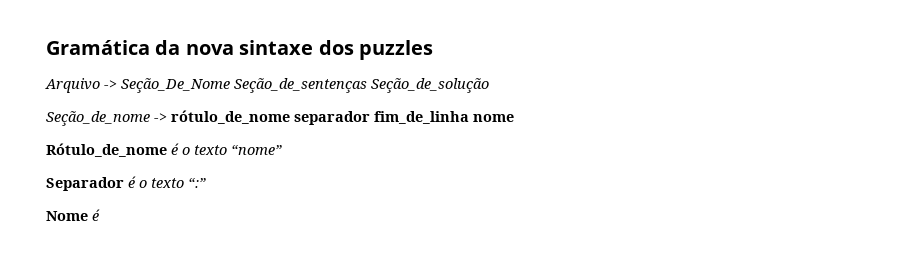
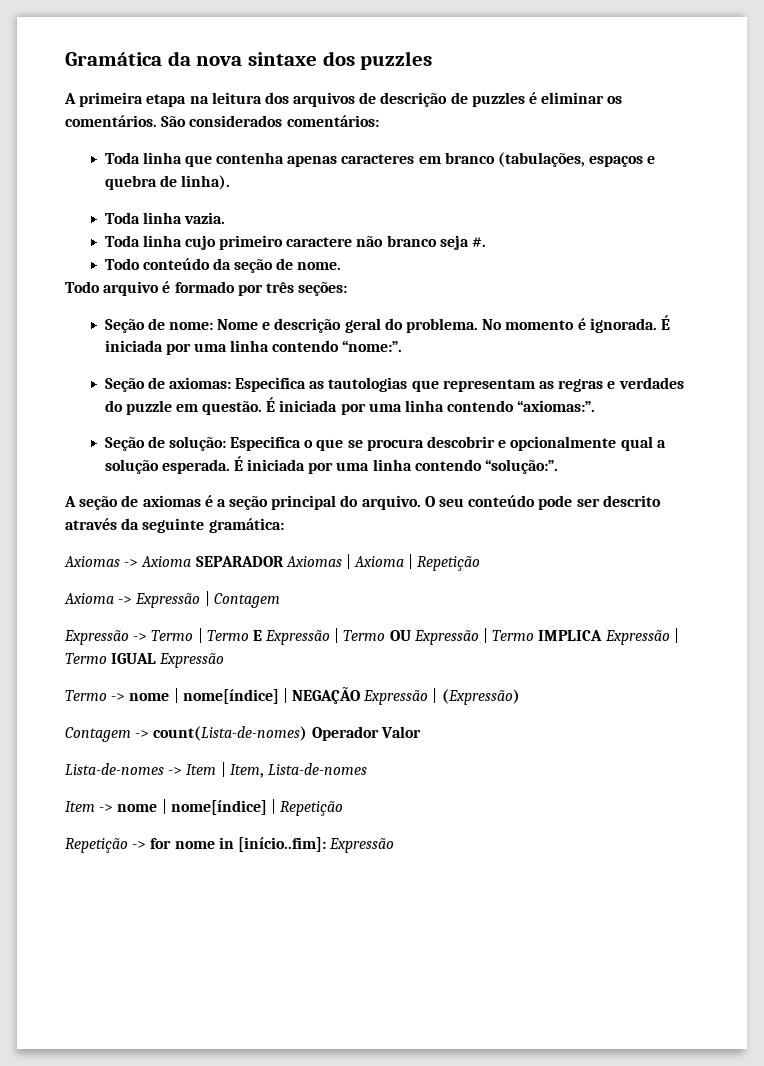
- Arquivo -> Seção_De_Nome Seção_de_sentenças Seção_de_solução
- Seção_de_nome -> rótulo_de_nome separador fim_de_linha nome
- Rótulo_de_nome é o texto “nome”
- Separador é o texto “:”
- Nome é
+ A primeira etapa na leitura dos arquivos de descrição de puzzles é eliminar os comentários. São considerados comentários:
+ Toda linha que contenha apenas caracteres em branco (tabulações, espaços e quebra de linha).
+ Toda linha vazia.
+ Toda linha cujo primeiro caractere não branco seja #.
+ Todo conteúdo da seção de nome.
+ Todo arquivo é formado por três seções:
+ Seção de nome: Nome e descrição geral do problema. No momento é ignorada. É iniciada por uma linha contendo “nome:”.
+ Seção de axiomas: Especifica as tautologias que representam as regras e verdades do puzzle em questão. É iniciada por uma linha contendo “axiomas:”.
+ Seção de solução: Especifica o que se procura descobrir e opcionalmente qual a solução esperada. É iniciada por uma linha contendo “solução:”.
+ A seção de axiomas é a seção principal do arquivo. O seu conteúdo pode ser descrito através da seguinte gramática:
+ Axiomas -> Axioma SEPARADOR Axiomas | Axioma | Repetição
+ Axioma -> Expressão | Contagem
+ Expressão -> Termo | Termo E Expressão | Termo OU Expressão | Termo IMPLICA Expressão | Termo IGUAL Expressão
+ Termo -> nome | nome[índice] | NEGAÇÃO Expressão | (Expressão)
+ Contagem -> count(Lista-de-nomes) Operador Valor
+ Lista-de-nomes -> Item | Item, Lista-de-nomes
+ Item -> nome | nome[índice] | Repetição
+ Repetição -> for nome in [início..fim]: Expressão

